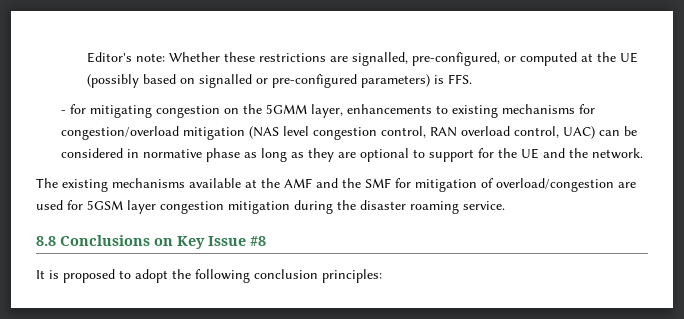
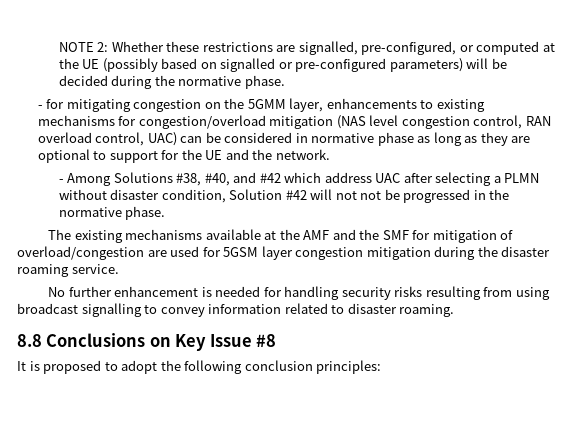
- Editor's note: Whether these restrictions are signalled, pre-configured, or computed at the UE (possibly based on signalled or pre-configured parameters) is FFS.
+ NOTE 2: Whether these restrictions are signalled, pre-configured, or computed at the UE (possibly based on signalled or pre-configured parameters) will be decided during the normative phase.
+ - Among Solutions #38, #40, and #42 which address UAC after selecting a PLMN without disaster condition, Solution #42 will not not be progressed in the normative phase.
+ No further enhancement is needed for handling security risks resulting from using broadcast signalling to convey information related to disaster roaming.

